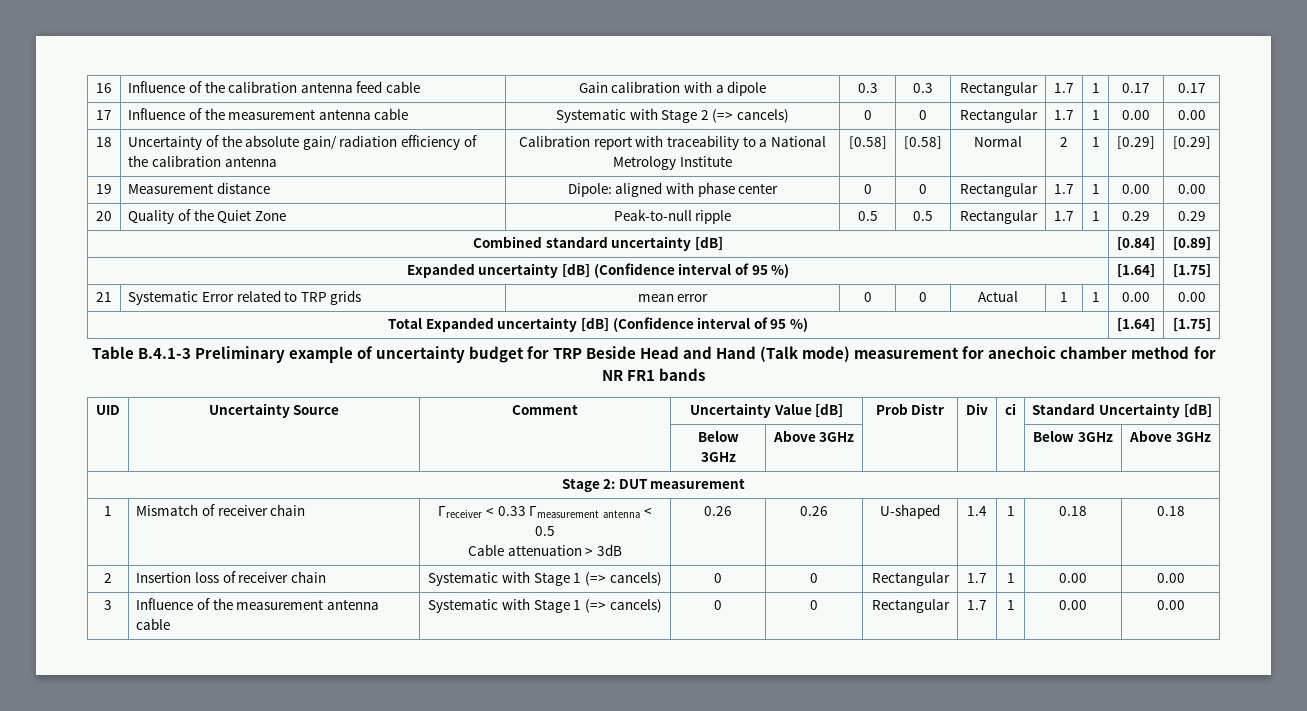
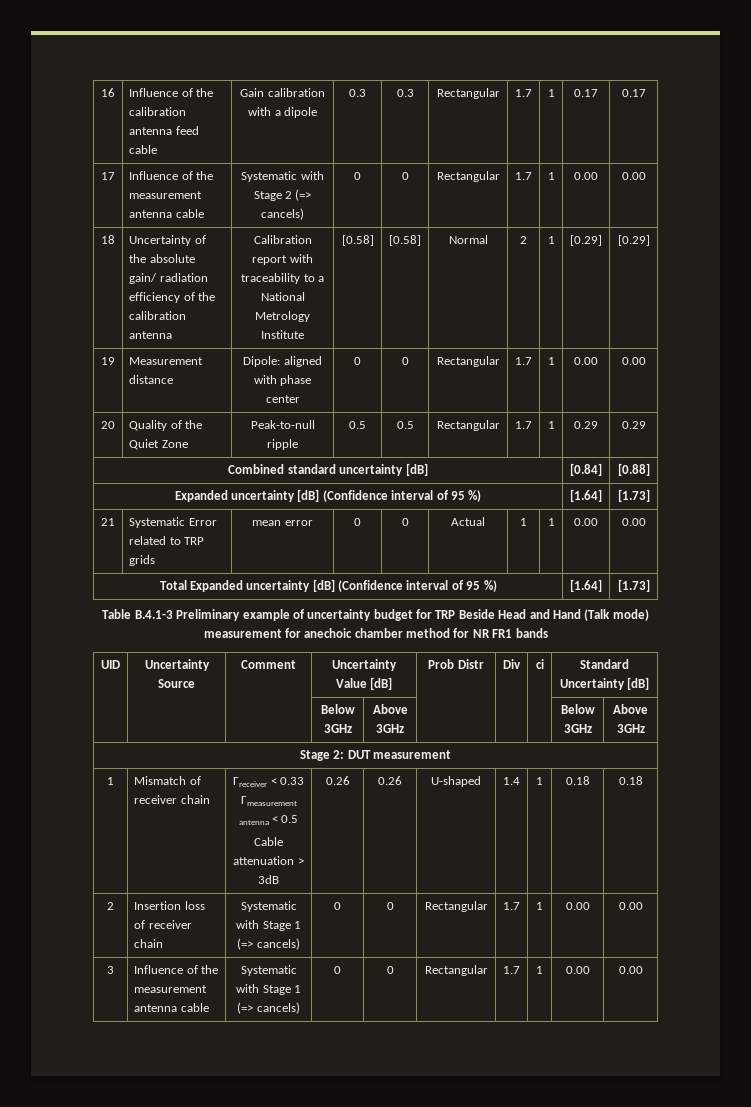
- Combined standard uncertainty [dB] | [0.84] | [0.89]
- Expanded uncertainty [dB] (Confidence interval of 95 %) | [1.64] | [1.75]
+ Combined standard uncertainty [dB] | [0.84] | [0.88]
+ Expanded uncertainty [dB] (Confidence interval of 95 %) | [1.64] | [1.73]
- Total Expanded uncertainty [dB] (Confidence interval of 95 %) | [1.64] | [1.75]
+ Total Expanded uncertainty [dB] (Confidence interval of 95 %) | [1.64] | [1.73]

